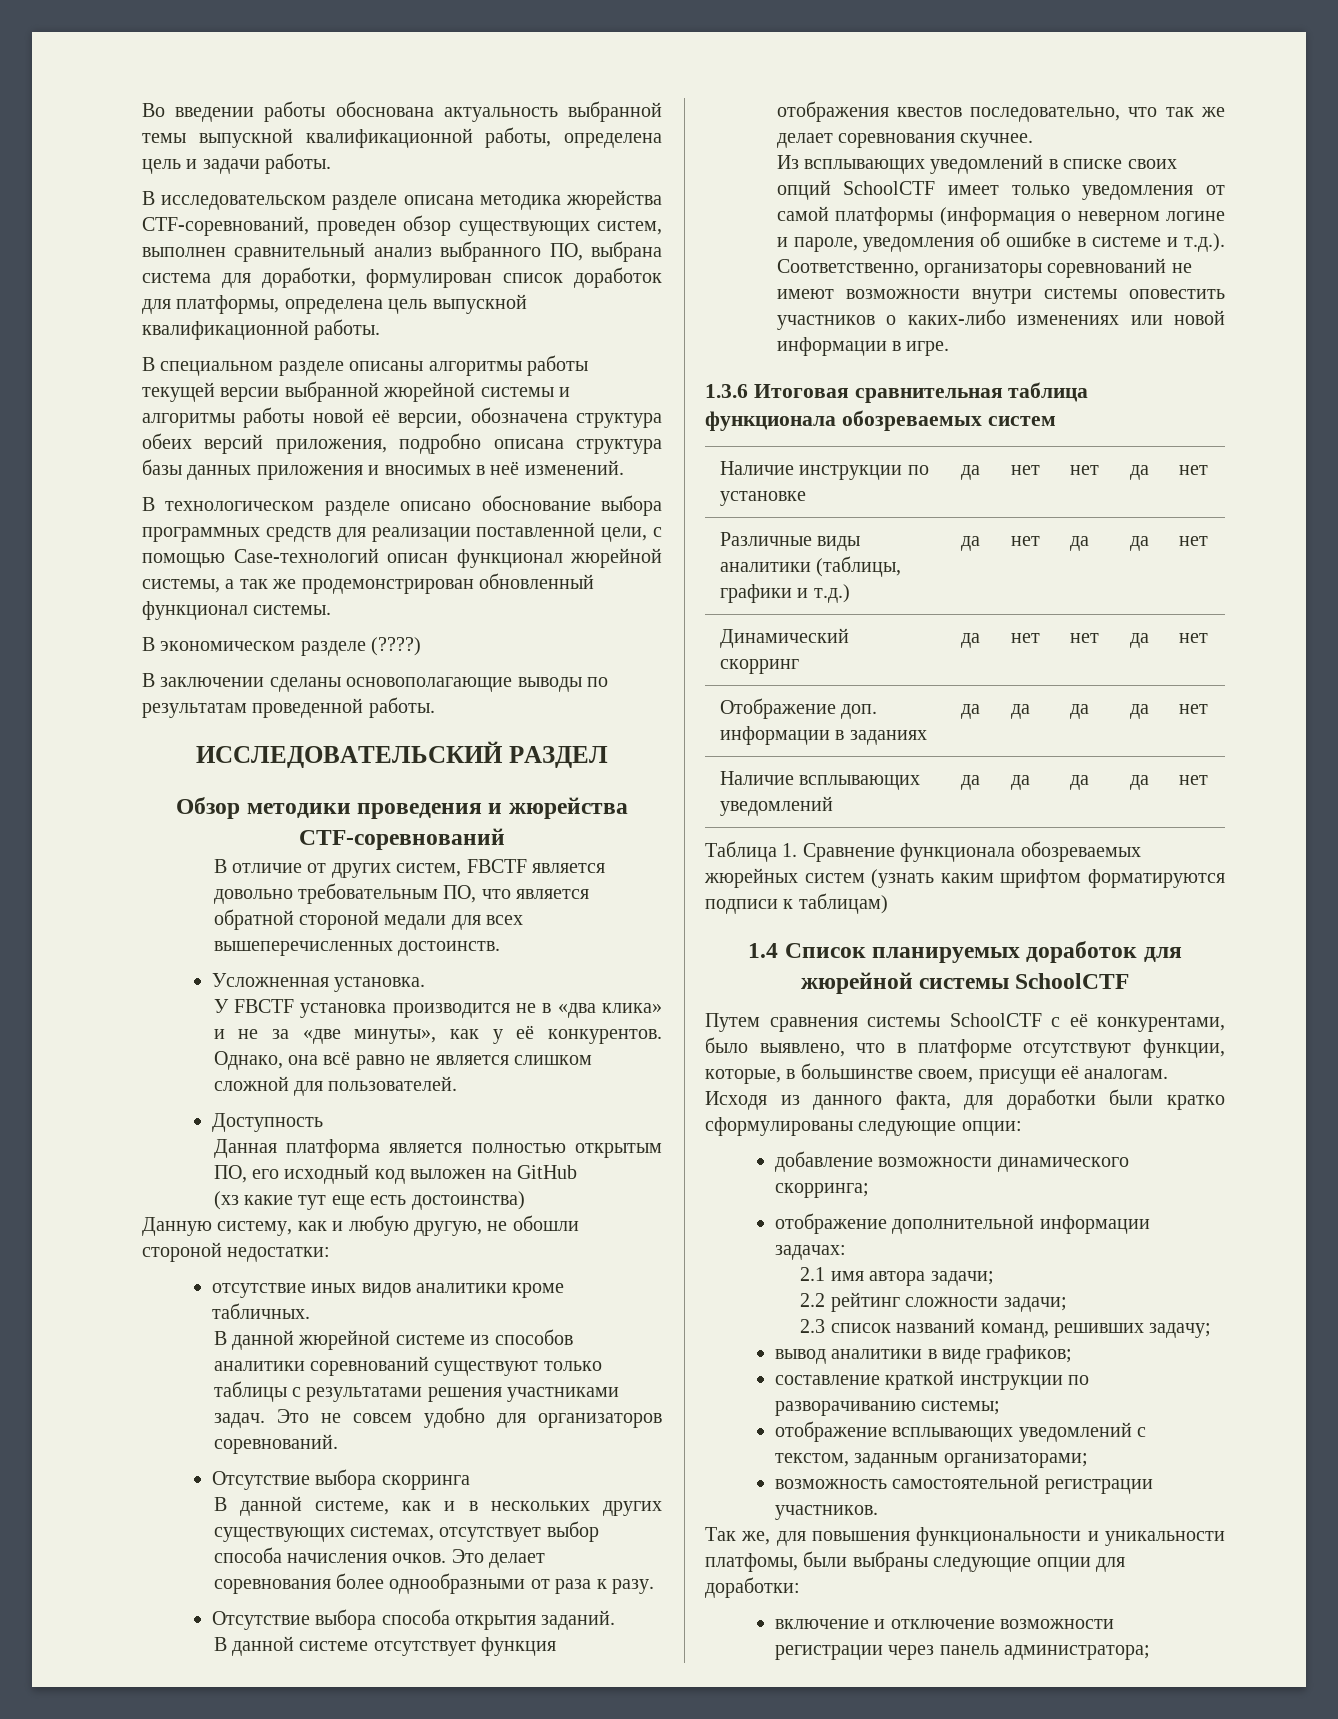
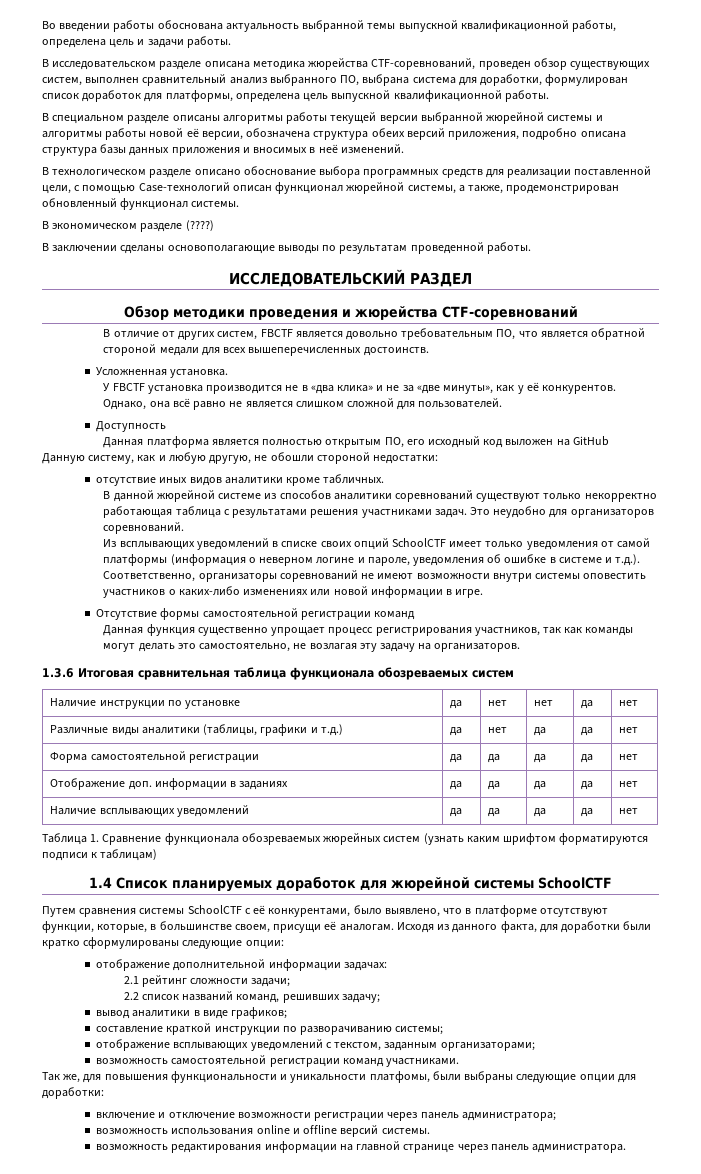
- В технологическом разделе описано обоснование выбора программных средств для реализации поставленной цели, с помощью Case-технологий описан функционал жюрейной системы, а так же продемонстрирован обновленный функционал системы.
+ В технологическом разделе описано обоснование выбора программных средств для реализации поставленной цели, с помощью Case-технологий описан функционал жюрейной системы, а также, продемонстрирован обновленный функционал системы.
- (хз какие тут еще есть достоинства)
- В данной жюрейной системе из способов аналитики соревнований существуют только таблицы с результатами решения участниками задач.
+ В данной жюрейной системе из способов аналитики соревнований существуют только некорректно работающая таблица с результатами решения участниками задач.
- Это не совсем удобно для организаторов соревнований.
+ Это неудобно для организаторов соревнований.
- Отсутствие выбора скорринга
- В данной системе, как и в нескольких других существующих системах, отсутствует выбор способа начисления очков. Это делает соревнования более однообразными от раза к разу.
- Отсутствие выбора способа открытия заданий.
- В данной системе отсутствует функция отображения квестов последовательно, что так же делает соревнования скучнее.
+ Отсутствие формы самостоятельной регистрации команд
+ Данная функция существенно упрощает процесс регистрирования участников, так как команды могут делать это самостоятельно, не возлагая эту задачу на организаторов.
- Динамический скорринг | да | нет | нет | да | нет
+ Форма самостоятельной регистрации | да | да | да | да | нет
- добавление возможности динамического скорринга;
- 2.1 имя автора задачи;
- 2.2 рейтинг сложности задачи;
+ 2.1 рейтинг сложности задачи;
- 2.3 список названий команд, решивших задачу;
+ 2.2 список названий команд, решивших задачу;
- возможность самостоятельной регистрации участников.
+ возможность самостоятельной регистрации команд участниками.
+ возможность использования online и offline версий системы.
+ возможность редактирования информации на главной странице через панель администратора.

